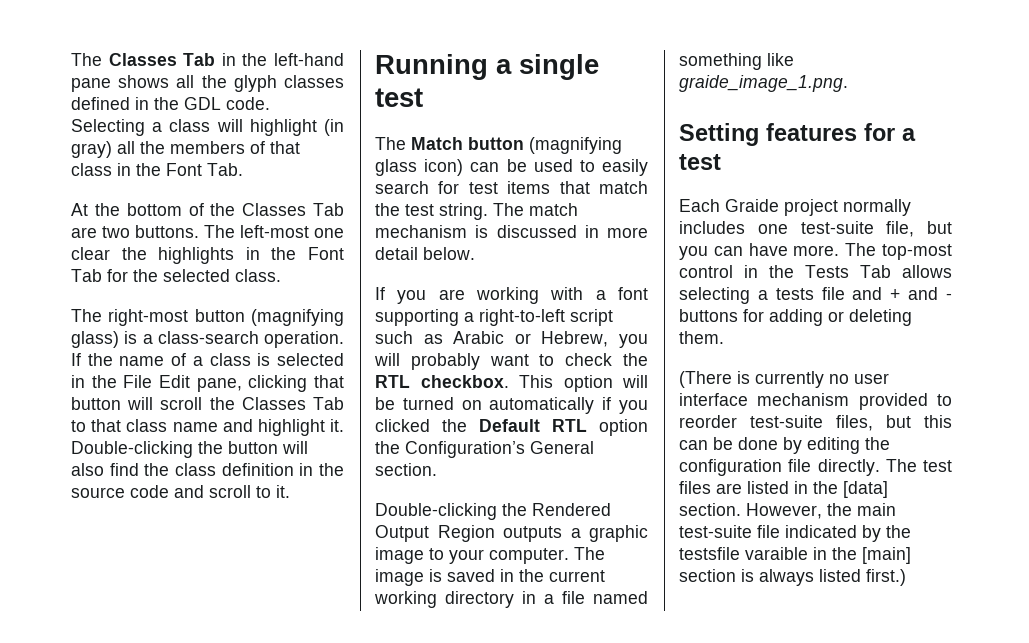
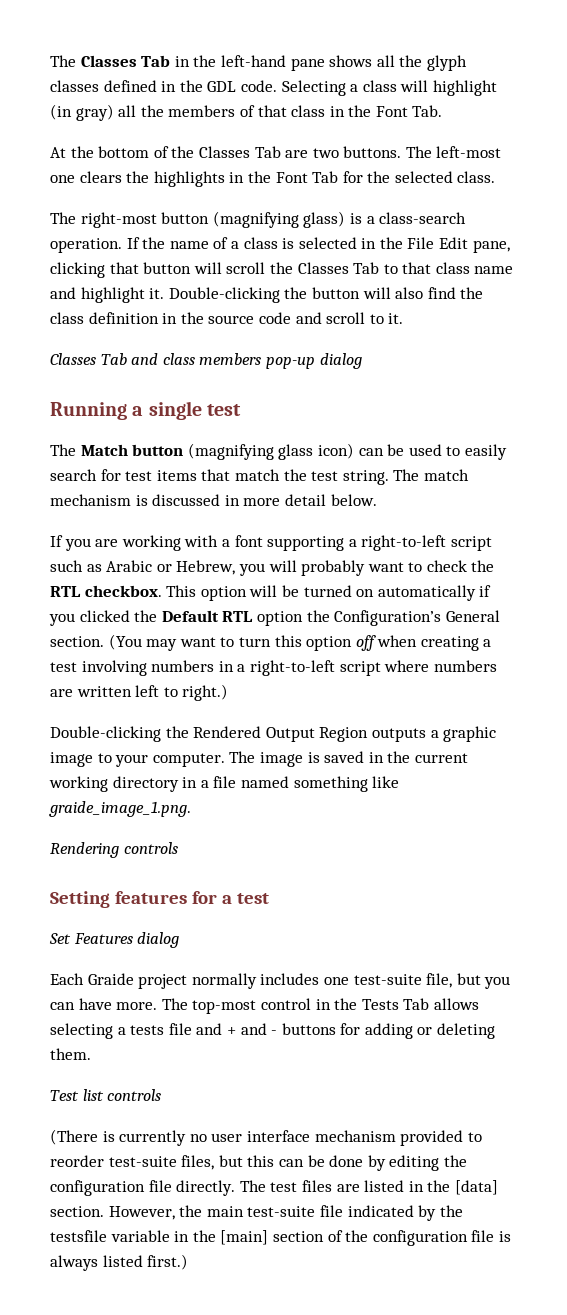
- The left-most one clear the highlights in the Font Tab for the selected class.
+ The left-most one clears the highlights in the Font Tab for the selected class.
+ Classes Tab and class members pop-up dialog
+ (You may want to turn this option off when creating a test involving numbers in a right-to-left script where numbers are written left to right.)
+ Rendering controls
+ Set Features dialog
+ Test list controls
- However, the main test-suite file indicated by the testsfile varaible in the [main] section is always listed first.)
+ However, the main test-suite file indicated by the testsfile variable in the [main] section of the configuration file is always listed first.)

